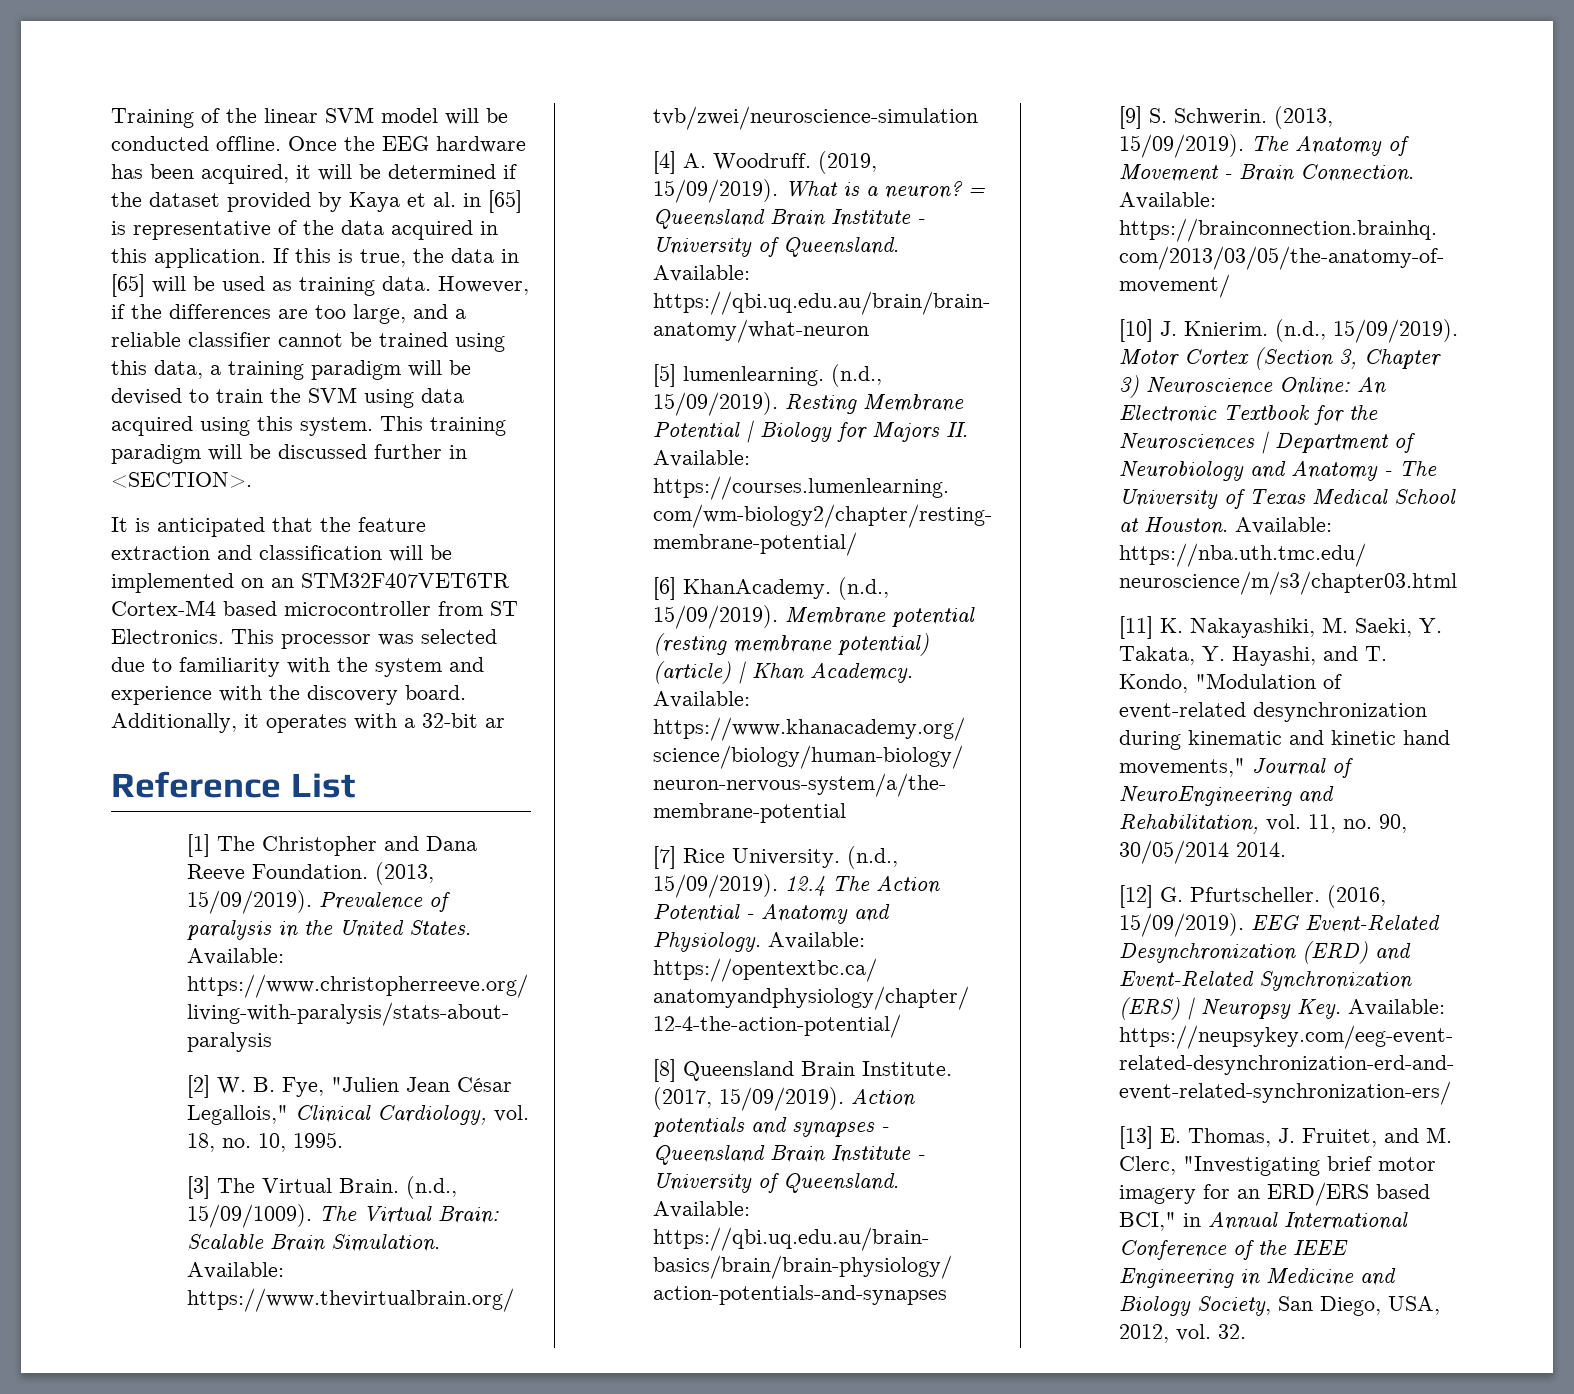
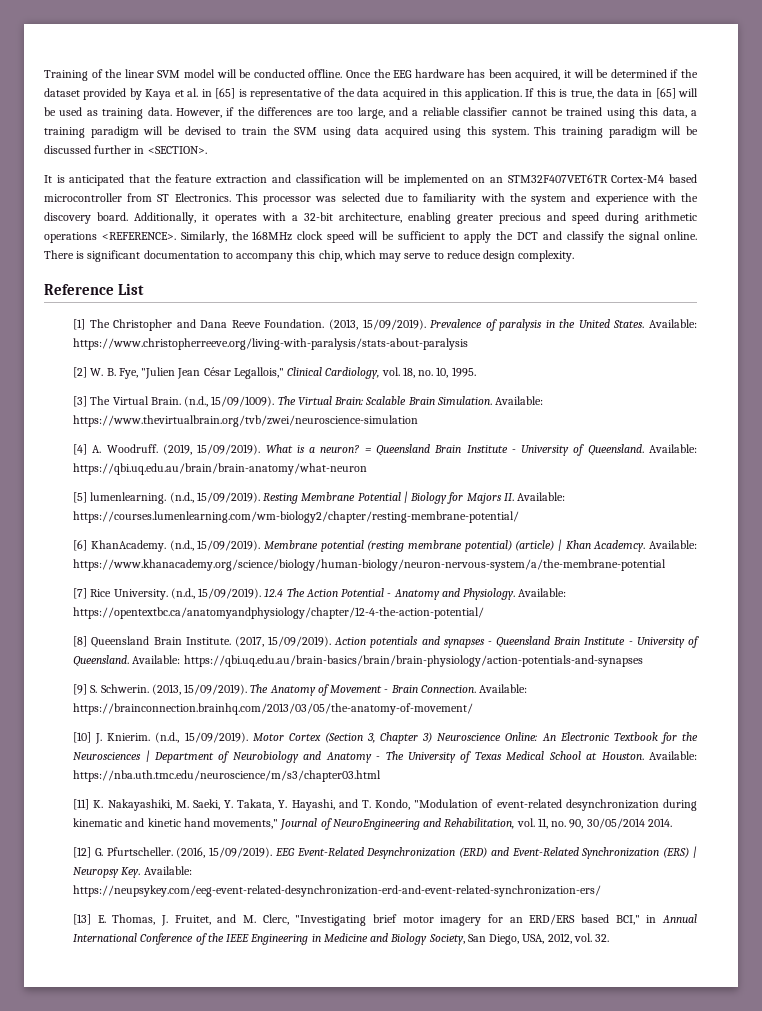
- Additionally, it operates with a 32-bit ar
+ Additionally, it operates with a 32-bit architecture, enabling greater precious and speed during arithmetic operations <REFERENCE>. Similarly, the 168MHz clock speed will be sufficient to apply the DCT and classify the signal online. There is significant documentation to accompany this chip, which may serve to reduce design complexity.

